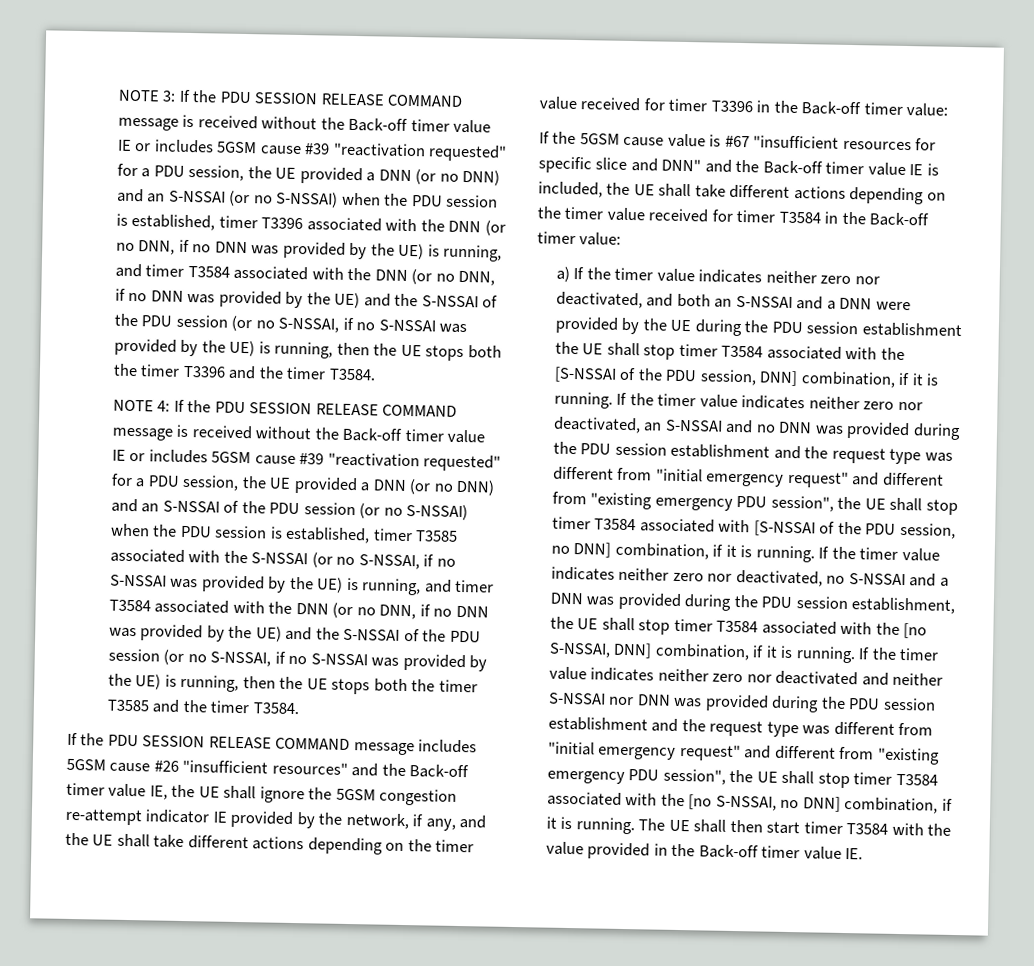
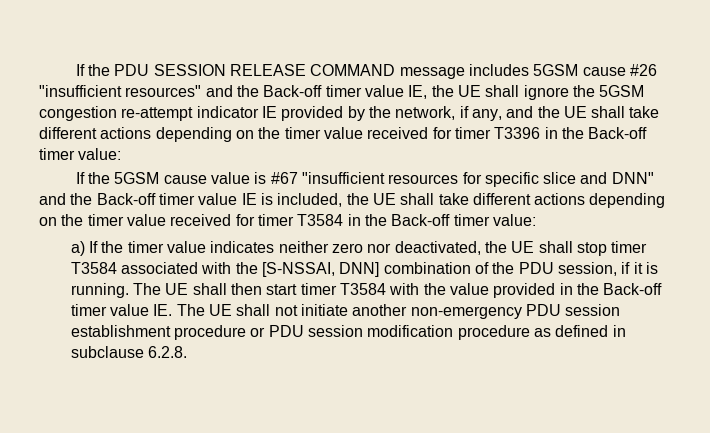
- NOTE 3: If the PDU SESSION RELEASE COMMAND message is received without the Back-off timer value IE or includes 5GSM cause #39 "reactivation requested" for a PDU session, the UE provided a DNN (or no DNN) and an S-NSSAI (or no S-NSSAI) when the PDU session is established, timer T3396 associated with the DNN (or no DNN, if no DNN was provided by the UE) is running, and timer T3584 associated with the DNN (or no DNN, if no DNN was provided by the UE) and the S-NSSAI of the PDU session (or no S-NSSAI, if no S-NSSAI was provided by the UE) is running, then the UE stops both the timer T3396 and the timer T3584.
- NOTE 4: If the PDU SESSION RELEASE COMMAND message is received without the Back-off timer value IE or includes 5GSM cause #39 "reactivation requested" for a PDU session, the UE provided a DNN (or no DNN) and an S-NSSAI of the PDU session (or no S-NSSAI) when the PDU session is established, timer T3585 associated with the S-NSSAI (or no S-NSSAI, if no S-NSSAI was provided by the UE) is running, and timer T3584 associated with the DNN (or no DNN, if no DNN was provided by the UE) and the S-NSSAI of the PDU session (or no S-NSSAI, if no S-NSSAI was provided by the UE) is running, then the UE stops both the timer T3585 and the timer T3584.
- a) If the timer value indicates neither zero nor deactivated, and both an S-NSSAI and a DNN were provided by the UE during the PDU session establishment the UE shall stop timer T3584 associated with the [S-NSSAI of the PDU session, DNN] combination, if it is running. If the timer value indicates neither zero nor deactivated, an S-NSSAI and no DNN was provided during the PDU session establishment and the request type was different from "initial emergency request" and different from "existing emergency PDU session", the UE shall stop timer T3584 associated with [S-NSSAI of the PDU session, no DNN] combination, if it is running. If the timer value indicates neither zero nor deactivated, no S-NSSAI and a DNN was provided during the PDU session establishment, the UE shall stop timer T3584 associated with the [no S-NSSAI, DNN] combination, if it is running. If the timer value indicates neither zero nor deactivated and neither S-NSSAI nor DNN was provided during the PDU session establishment and the request type was different from "initial emergency request" and different from "existing emergency PDU session", the UE shall stop timer T3584 associated with the [no S-NSSAI, no DNN] combination, if it is running.
+ a) If the timer value indicates neither zero nor deactivated, the UE shall stop timer T3584 associated with the [S-NSSAI, DNN] combination of the PDU session, if it is running.
- The UE shall then start timer T3584 with the value provided in the Back-off timer value IE.
+ The UE shall then start timer T3584 with the value provided in the Back-off timer value IE. The UE shall not initiate another non-emergency PDU session establishment procedure or PDU session modification procedure as defined in subclause 6.2.8.

